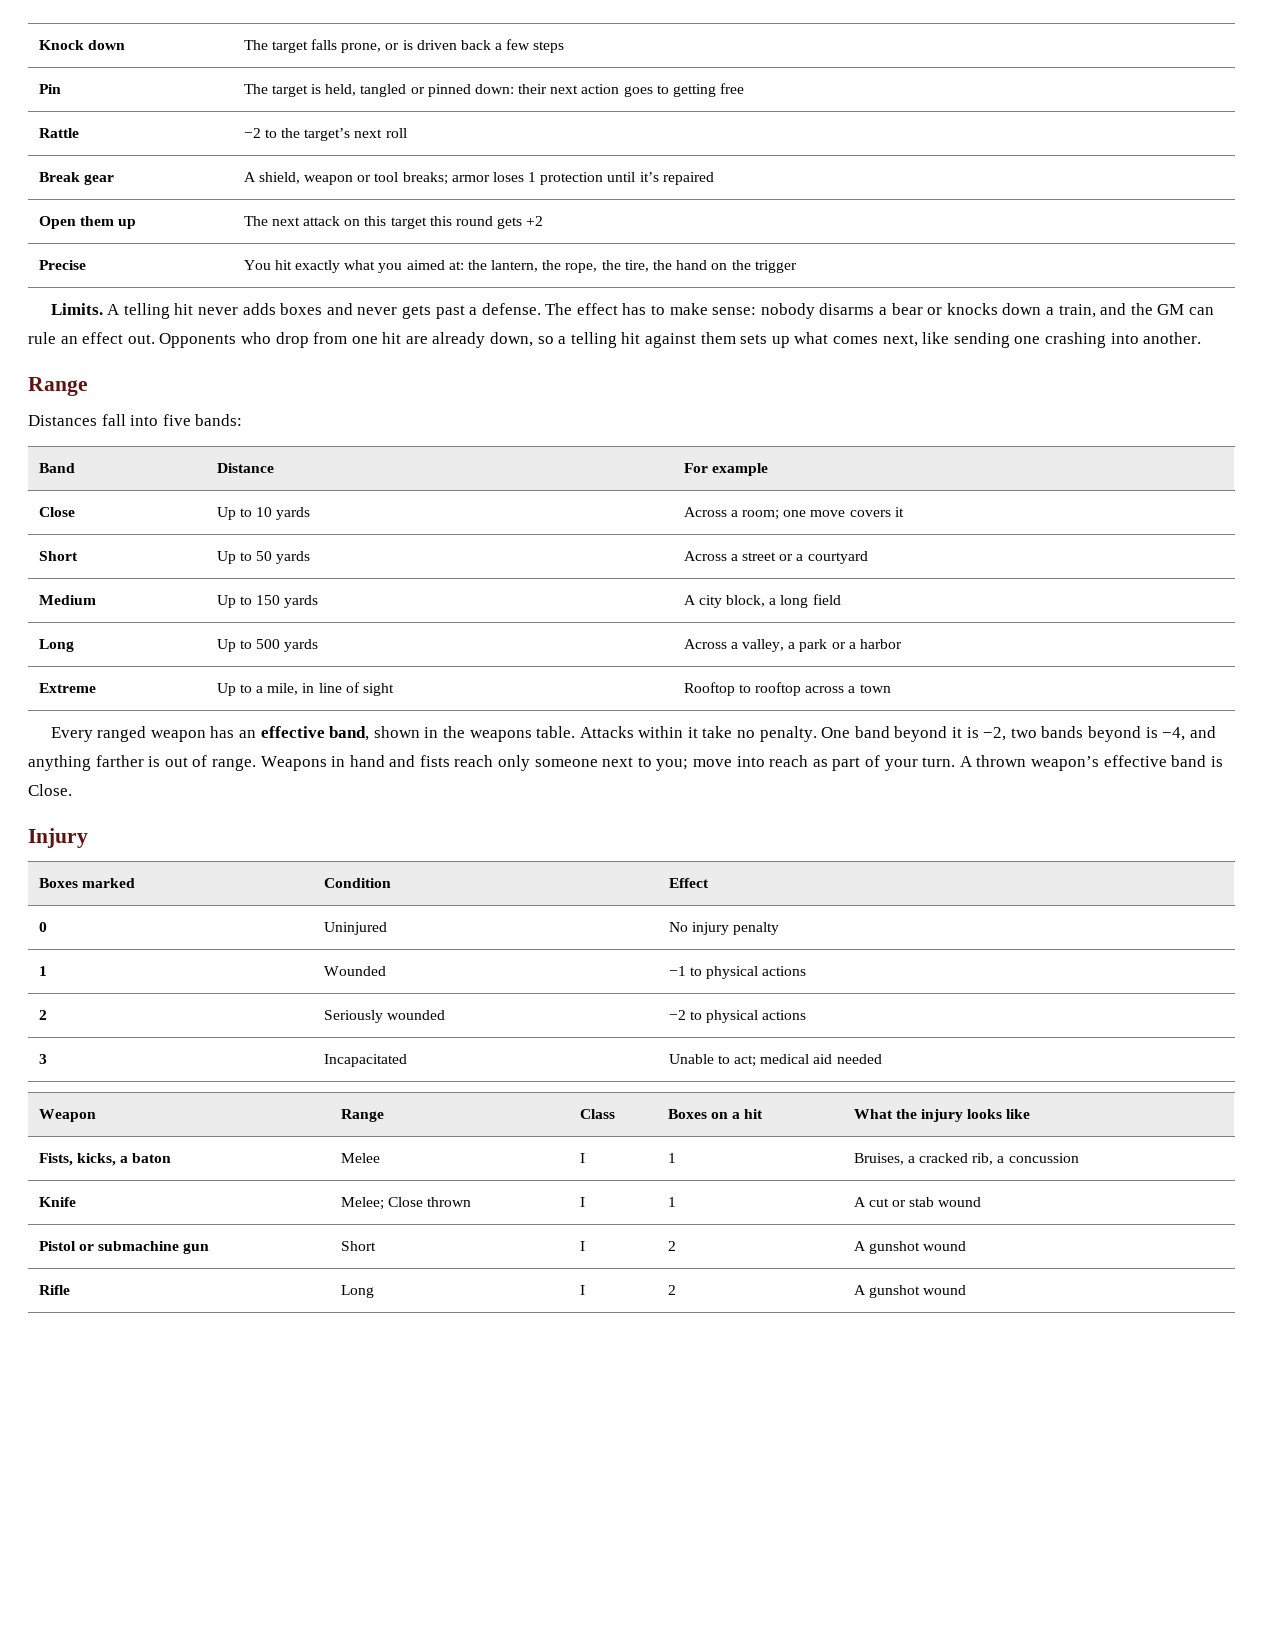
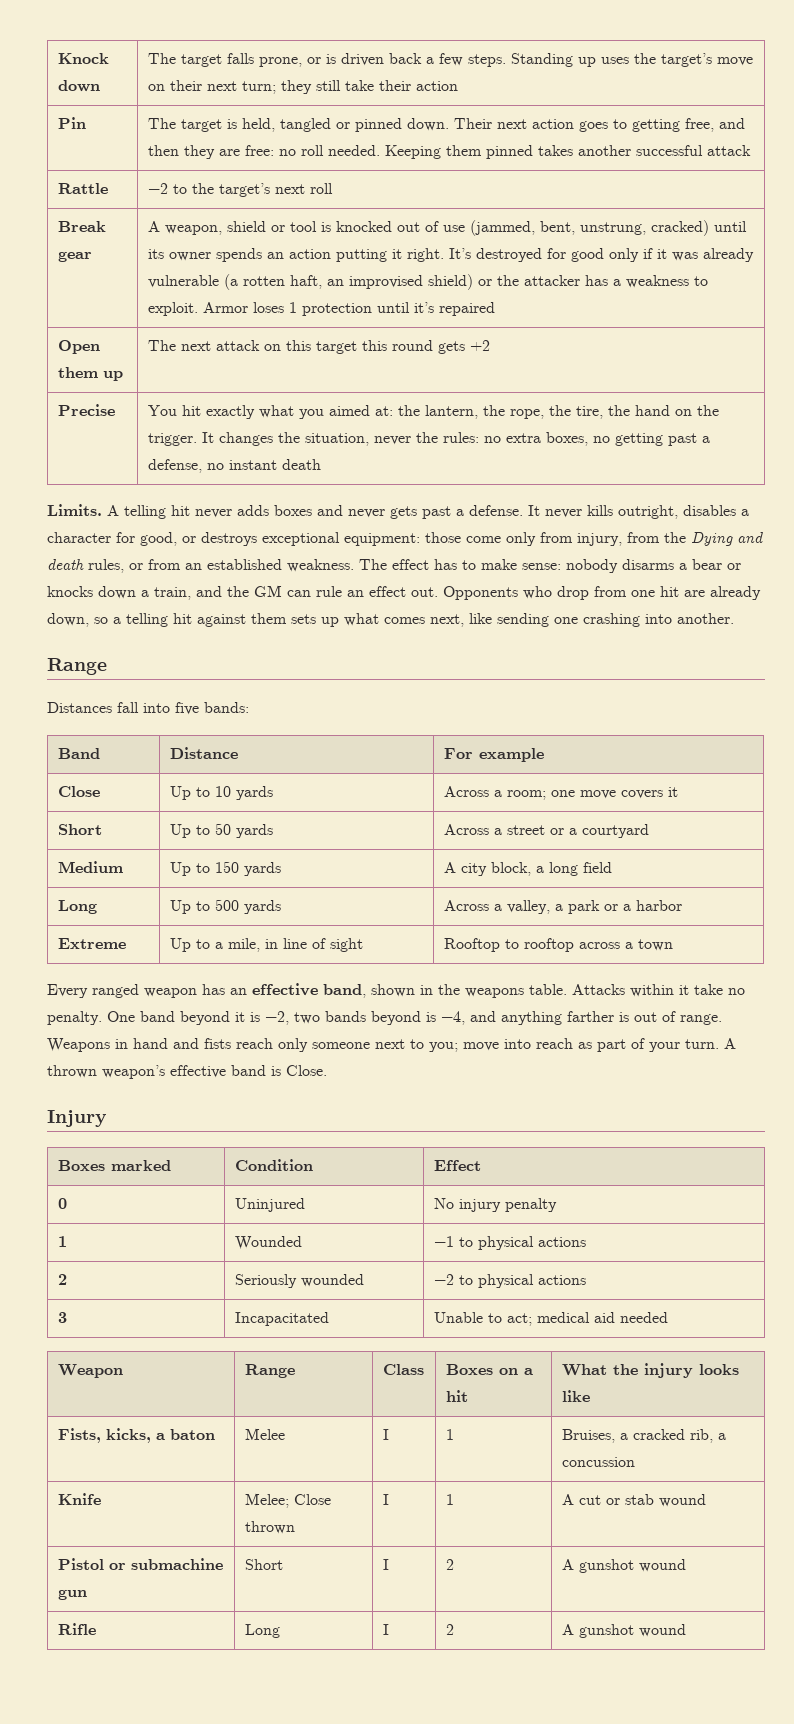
- Knock down | The target falls prone, or is driven back a few steps
+ Knock down | The target falls prone, or is driven back a few steps. Standing up uses the target’s move on their next turn; they still take their action
- Pin | The target is held, tangled or pinned down: their next action goes to getting free
+ Pin | The target is held, tangled or pinned down. Their next action goes to getting free, and then they are free: no roll needed. Keeping them pinned takes another successful attack
- A shield, weapon or tool breaks; armor loses 1 protection until it’s repaired
+ A weapon, shield or tool is knocked out of use (jammed, bent, unstrung, cracked) until its owner spends an action putting it right. It’s destroyed for good only if it was already vulnerable (a rotten haft, an improvised shield) or the attacker has a weakness to exploit. Armor loses 1 protection until it’s repaired
- Precise | You hit exactly what you aimed at: the lantern, the rope, the tire, the hand on the trigger
+ Precise | You hit exactly what you aimed at: the lantern, the rope, the tire, the hand on the trigger. It changes the situation, never the rules: no extra boxes, no getting past a defense, no instant death
+ It never kills outright, disables a character for good, or destroys exceptional equipment: those come only from injury, from the Dying and death rules, or from an established weakness.

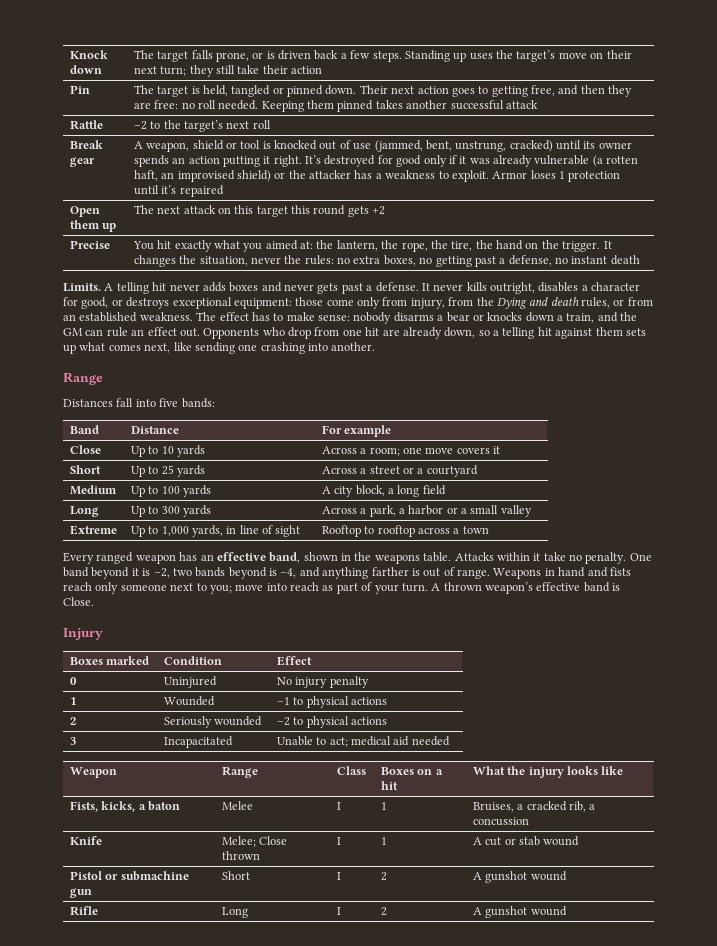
- Short | Up to 50 yards | Across a street or a courtyard
+ Short | Up to 25 yards | Across a street or a courtyard
- Medium | Up to 150 yards | A city block, a long field
+ Medium | Up to 100 yards | A city block, a long field
- Long | Up to 500 yards | Across a valley, a park or a harbor
+ Long | Up to 300 yards | Across a park, a harbor or a small valley
- Extreme | Up to a mile, in line of sight | Rooftop to rooftop across a town
+ Extreme | Up to 1,000 yards, in line of sight | Rooftop to rooftop across a town

